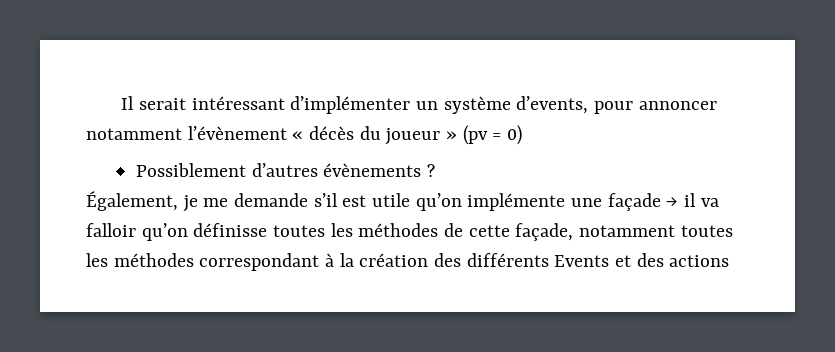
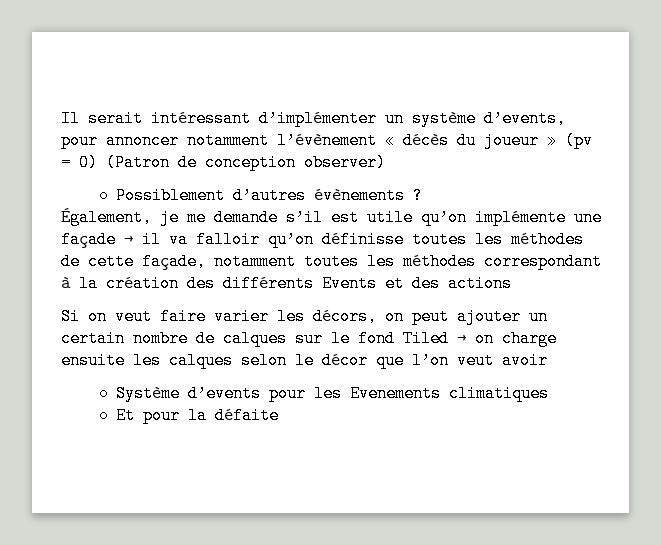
- Il serait intéressant d’implémenter un système d’events, pour annoncer notamment l’évènement « décès du joueur » (pv = 0)
+ Il serait intéressant d’implémenter un système d’events, pour annoncer notamment l’évènement « décès du joueur » (pv = 0) (Patron de conception observer)
+ Si on veut faire varier les décors, on peut ajouter un certain nombre de calques sur le fond Tiled → on charge ensuite les calques selon le décor que l’on veut avoir
+ Système d’events pour les Evenements climatiques
+ Et pour la défaite

